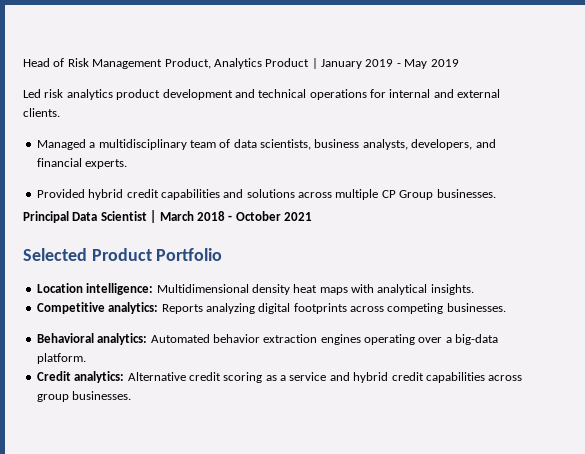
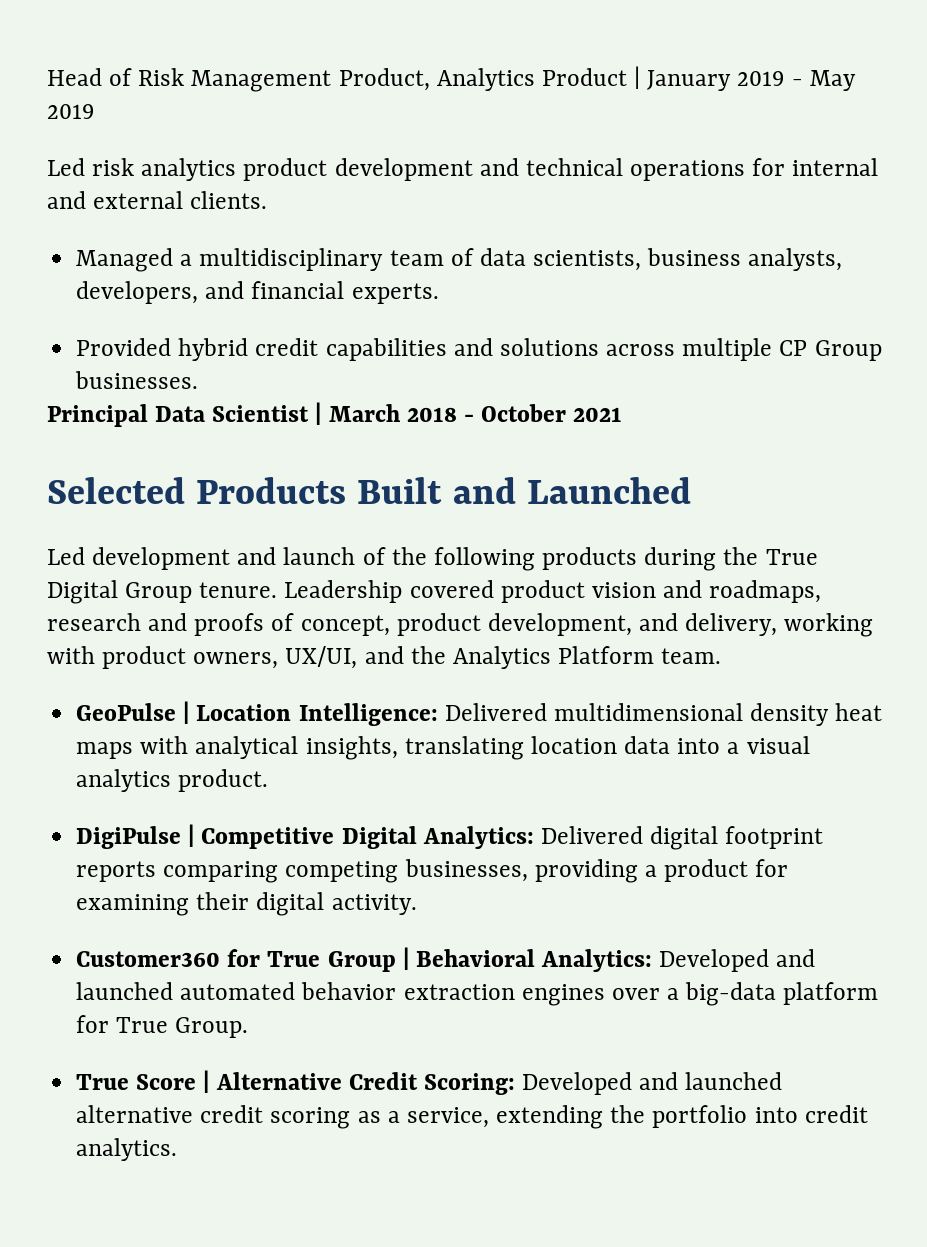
- Selected Product Portfolio
- Location intelligence: Multidimensional density heat maps with analytical insights.
- Competitive analytics: Reports analyzing digital footprints across competing businesses.
- Behavioral analytics: Automated behavior extraction engines operating over a big-data platform.
- Credit analytics: Alternative credit scoring as a service and hybrid credit capabilities across group businesses.
+ Selected Products Built and Launched
+ Led development and launch of the following products during the True Digital Group tenure. Leadership covered product vision and roadmaps, research and proofs of concept, product development, and delivery, working with product owners, UX/UI, and the Analytics Platform team.
+ GeoPulse | Location Intelligence: Delivered multidimensional density heat maps with analytical insights, translating location data into a visual analytics product.
+ DigiPulse | Competitive Digital Analytics: Delivered digital footprint reports comparing competing businesses, providing a product for examining their digital activity.
+ Customer360 for True Group | Behavioral Analytics: Developed and launched automated behavior extraction engines over a big-data platform for True Group.
+ True Score | Alternative Credit Scoring: Developed and launched alternative credit scoring as a service, extending the portfolio into credit analytics.

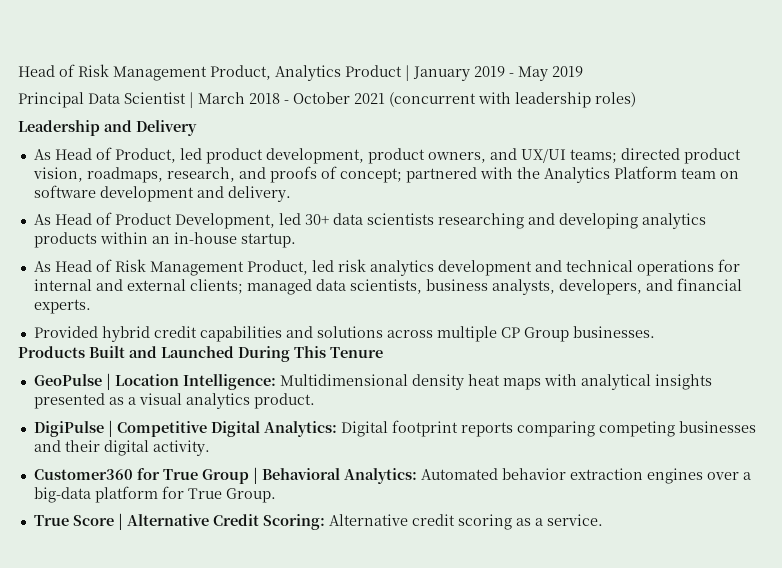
- Led risk analytics product development and technical operations for internal and external clients.
- Managed a multidisciplinary team of data scientists, business analysts, developers, and financial experts.
+ Principal Data Scientist | March 2018 - October 2021 (concurrent with leadership roles)
+ Leadership and Delivery
+ As Head of Product, led product development, product owners, and UX/UI teams; directed product vision, roadmaps, research, and proofs of concept; partnered with the Analytics Platform team on software development and delivery.
+ As Head of Product Development, led 30+ data scientists researching and developing analytics products within an in-house startup.
+ As Head of Risk Management Product, led risk analytics development and technical operations for internal and external clients; managed data scientists, business analysts, developers, and financial experts.
- Principal Data Scientist | March 2018 - October 2021
- Selected Products Built and Launched
- Led development and launch of the following products during the True Digital Group tenure. Leadership covered product vision and roadmaps, research and proofs of concept, product development, and delivery, working with product owners, UX/UI, and the Analytics Platform team.
+ Products Built and Launched During This Tenure
- GeoPulse | Location Intelligence: Delivered multidimensional density heat maps with analytical insights, translating location data into a visual analytics product.
+ GeoPulse | Location Intelligence: Multidimensional density heat maps with analytical insights presented as a visual analytics product.
- DigiPulse | Competitive Digital Analytics: Delivered digital footprint reports comparing competing businesses, providing a product for examining their digital activity.
+ DigiPulse | Competitive Digital Analytics: Digital footprint reports comparing competing businesses and their digital activity.
- Customer360 for True Group | Behavioral Analytics: Developed and launched automated behavior extraction engines over a big-data platform for True Group.
+ Customer360 for True Group | Behavioral Analytics: Automated behavior extraction engines over a big-data platform for True Group.
- True Score | Alternative Credit Scoring: Developed and launched alternative credit scoring as a service, extending the portfolio into credit analytics.
+ True Score | Alternative Credit Scoring: Alternative credit scoring as a service.

